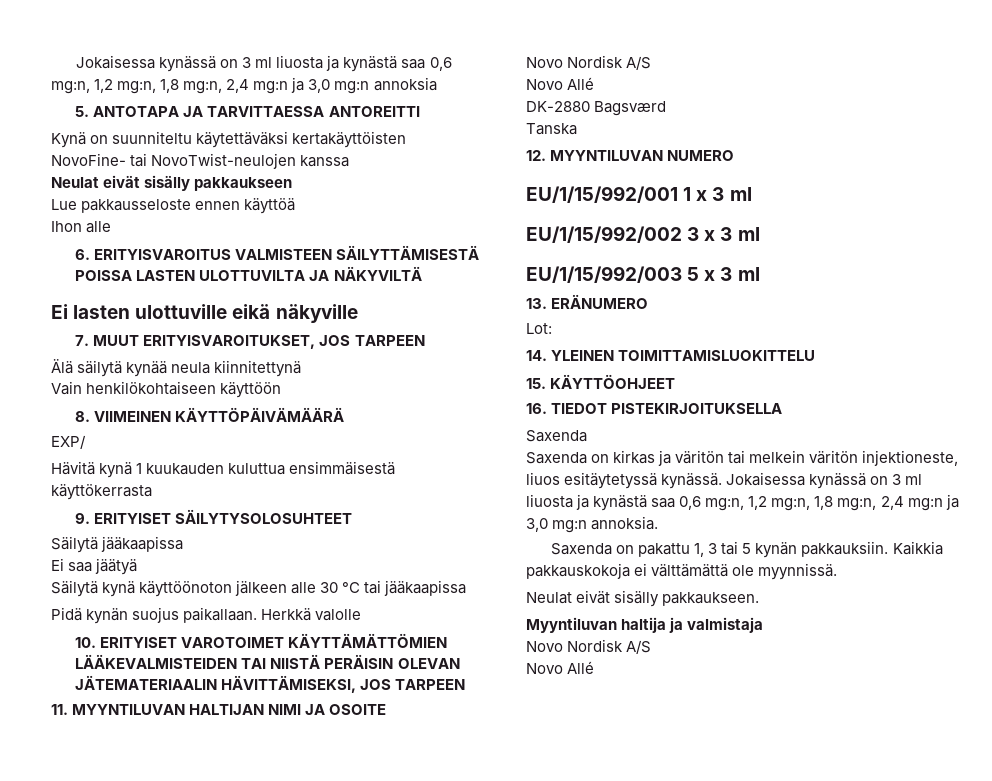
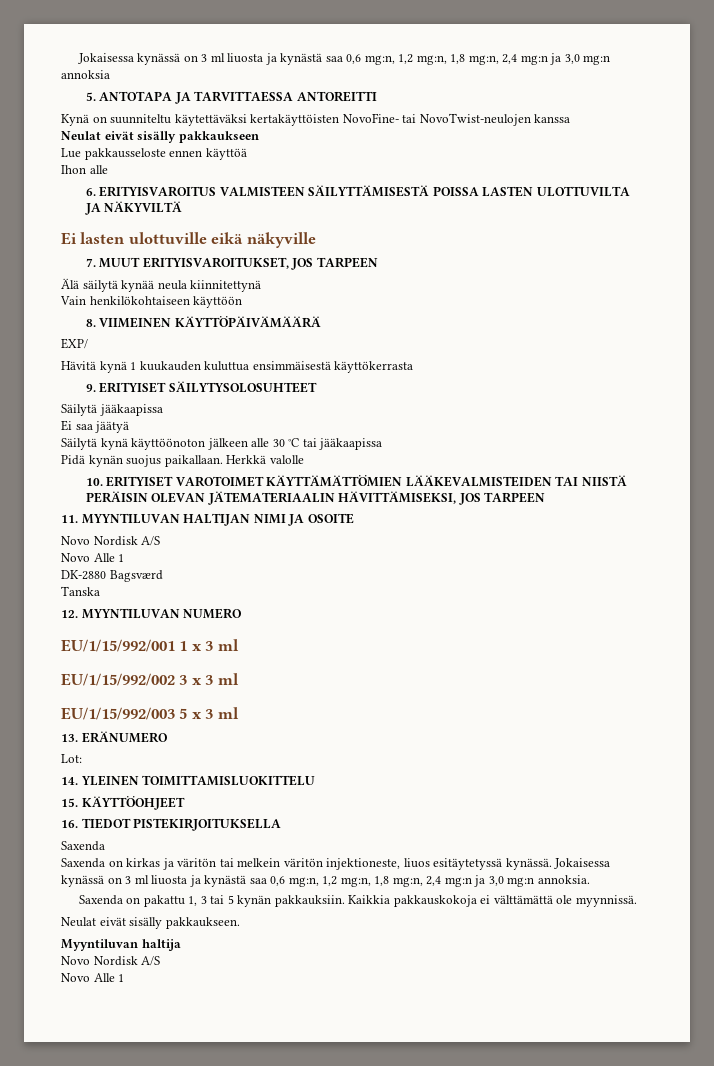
  11. MYYNTILUVAN HALTIJAN NIMI JA OSOITE
  Novo Nordisk A/S
- Novo Allé
+ Novo Alle 1
- Myyntiluvan haltija ja valmistaja
+ Myyntiluvan haltija
  Novo Nordisk A/S
- Novo Allé
+ Novo Alle 1

